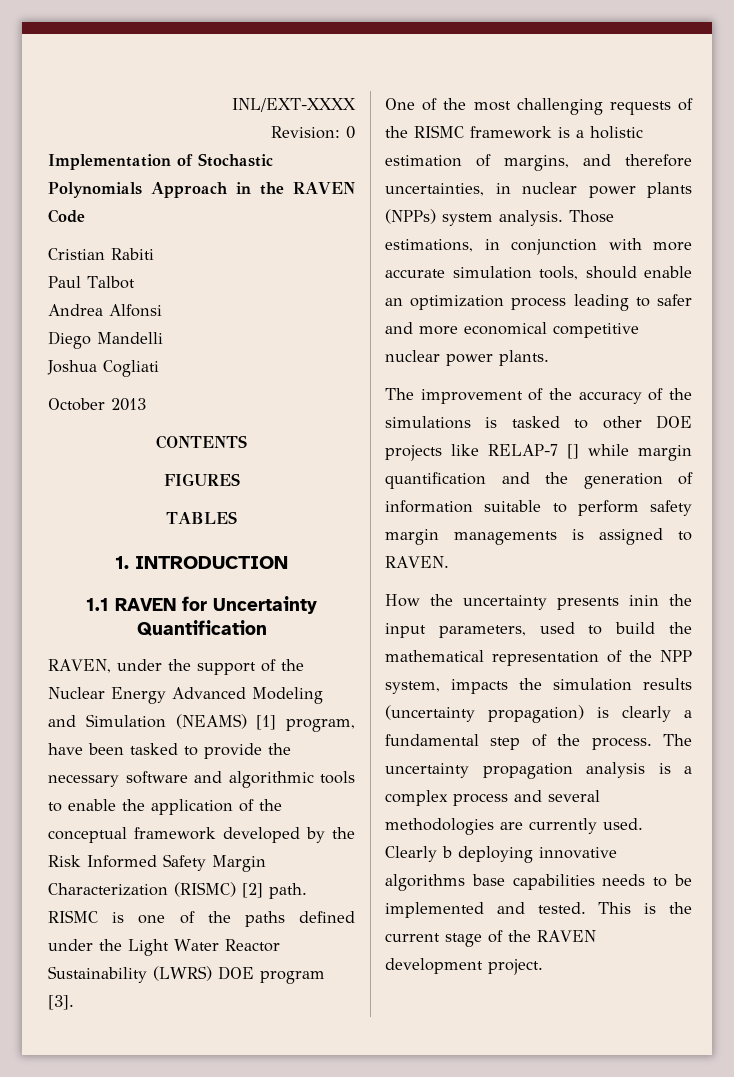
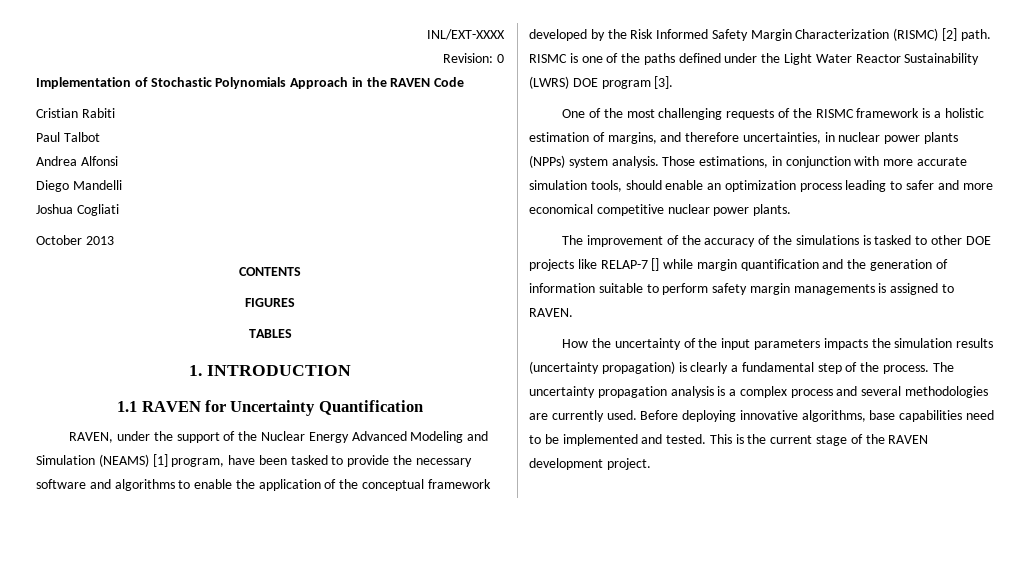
- RAVEN, under the support of the Nuclear Energy Advanced Modeling and Simulation (NEAMS) [1] program, have been tasked to provide the necessary software and algorithmic tools to enable the application of the conceptual framework developed by the Risk Informed Safety Margin Characterization (RISMC) [2] path.
+ RAVEN, under the support of the Nuclear Energy Advanced Modeling and Simulation (NEAMS) [1] program, have been tasked to provide the necessary software and algorithms to enable the application of the conceptual framework developed by the Risk Informed Safety Margin Characterization (RISMC) [2] path.
- How the uncertainty presents inin the input parameters, used to build the mathematical representation of the NPP system, impacts the simulation results (uncertainty propagation) is clearly a fundamental step of the process.
+ How the uncertainty of the input parameters impacts the simulation results (uncertainty propagation) is clearly a fundamental step of the process.
- Clearly b deploying innovative algorithms base capabilities needs to be implemented and tested.
+ Before deploying innovative algorithms, base capabilities need to be implemented and tested.

